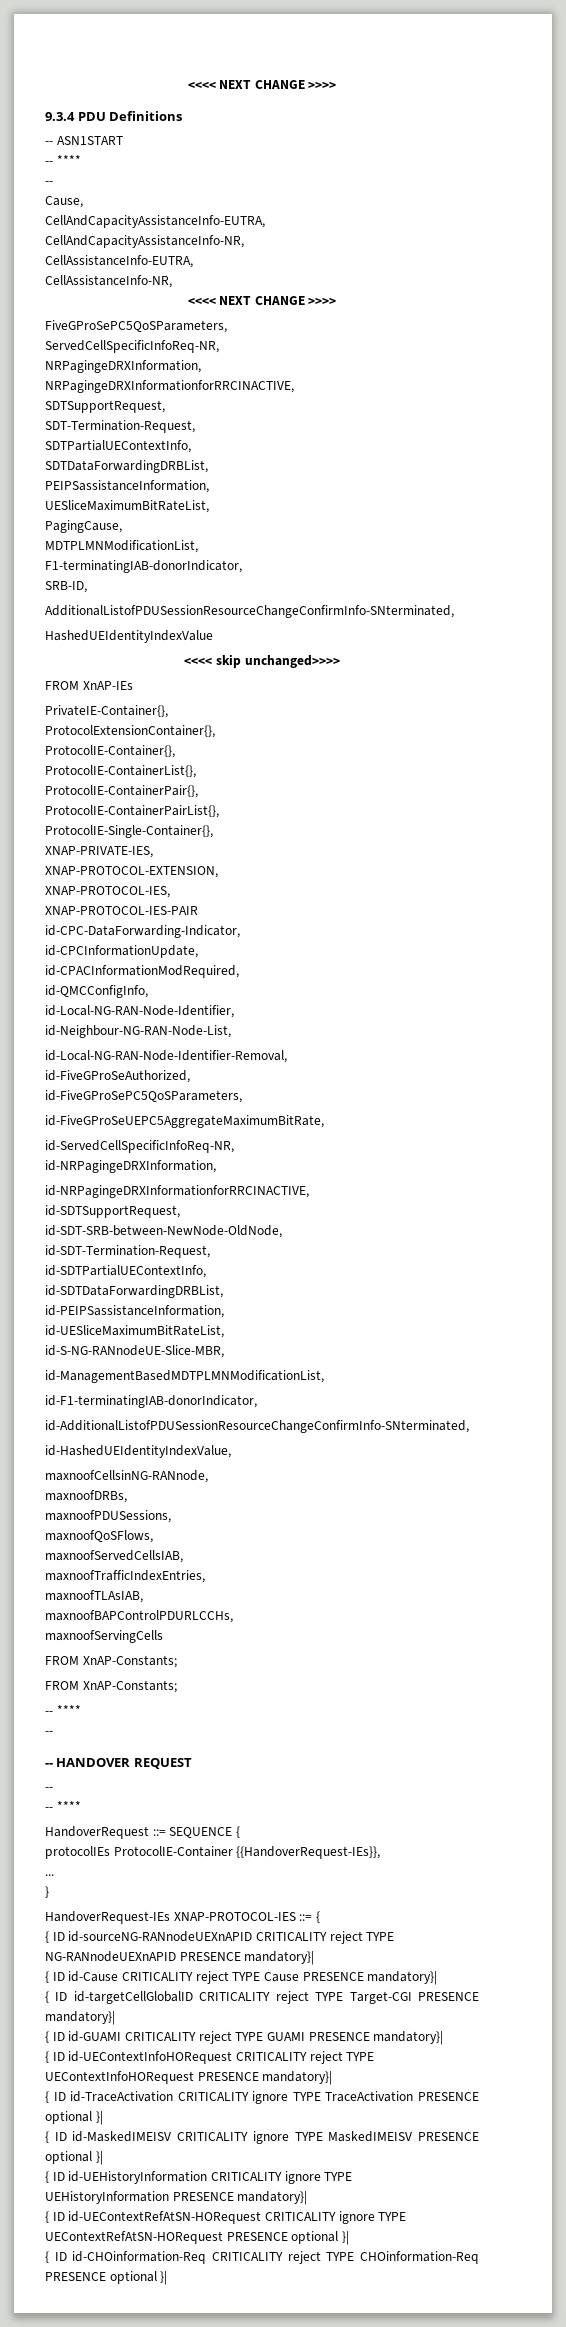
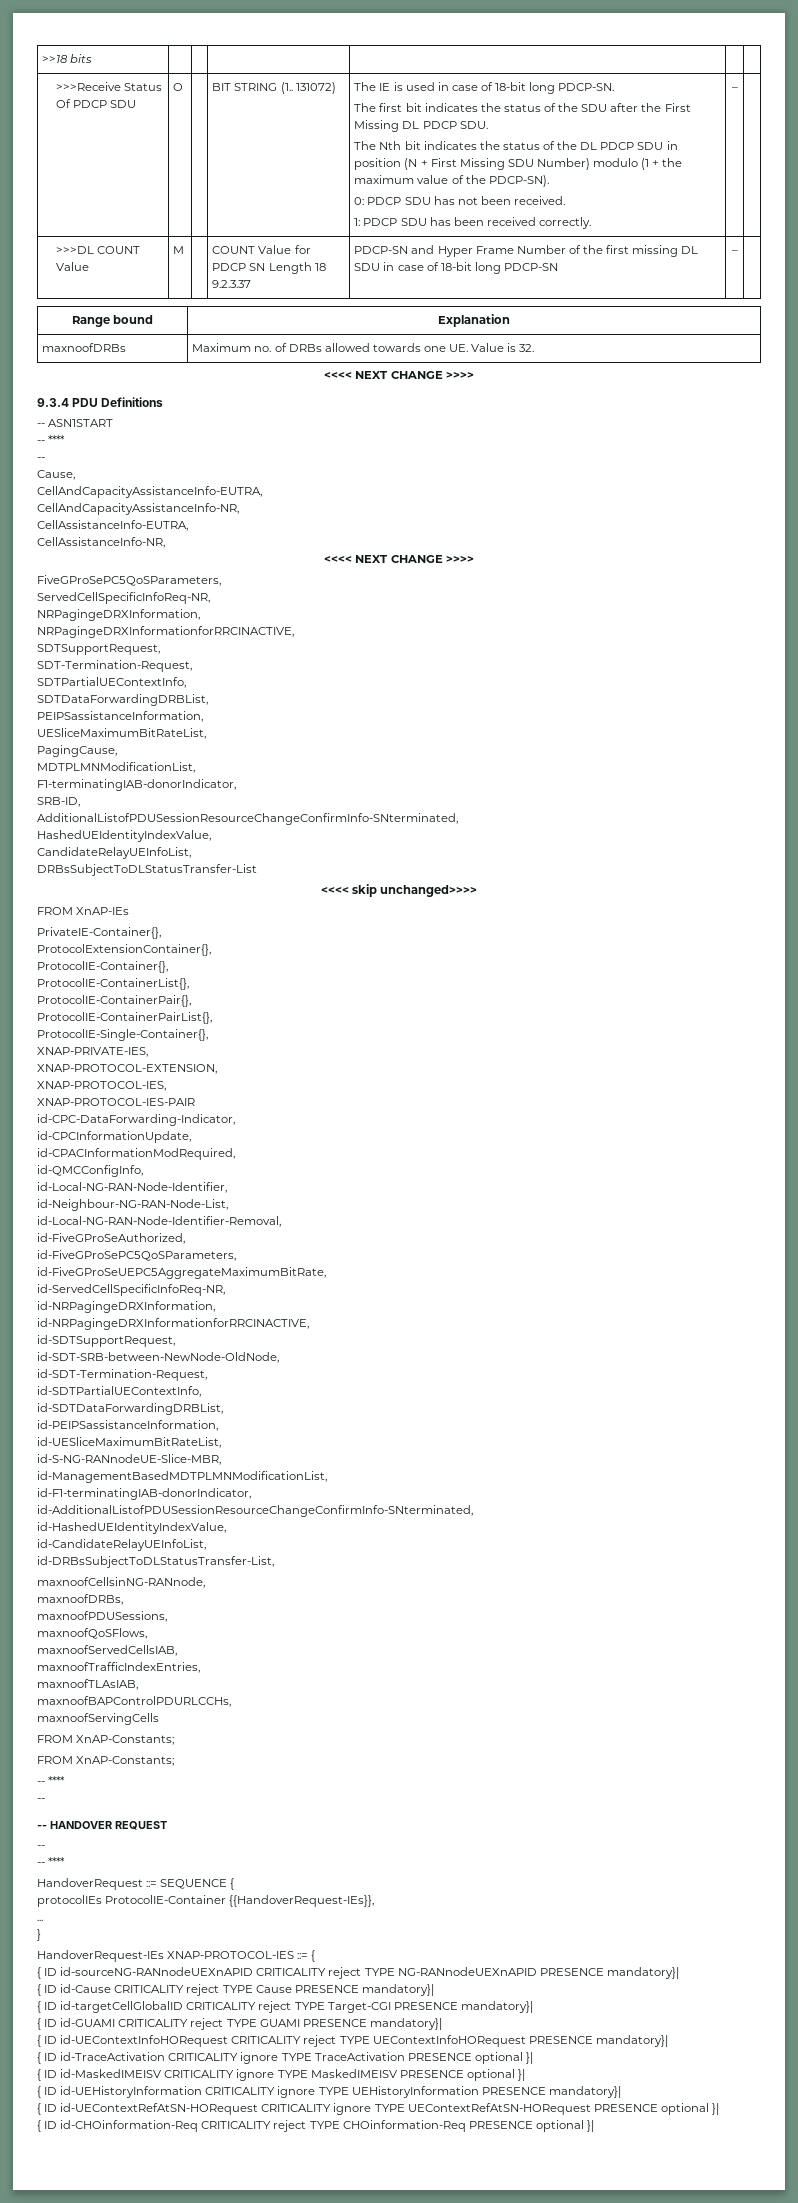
+ >>18 bits | | | | | |
+ >>>Receive Status Of PDCP SDU | O | | BIT STRING (1.. 131072) | The IE is used in case of 18-bit long PDCP-SN.
+ The first bit indicates the status of the SDU after the First Missing DL PDCP SDU.
+ The Nth bit indicates the status of the DL PDCP SDU in position (N + First Missing SDU Number) modulo (1 + the maximum value of the PDCP-SN).
+ 0: PDCP SDU has not been received.
+ 1: PDCP SDU has been received correctly. | – |
+ >>>DL COUNT Value | M | | COUNT Value for PDCP SN Length 18 9.2.3.37 | PDCP-SN and Hyper Frame Number of the first missing DL SDU in case of 18-bit long PDCP-SN | – |
+ Range bound | Explanation
+ maxnoofDRBs | Maximum no. of DRBs allowed towards one UE. Value is 32.
- HashedUEIdentityIndexValue
+ HashedUEIdentityIndexValue,
+ CandidateRelayUEInfoList,
+ DRBsSubjectToDLStatusTransfer-List
+ id-CandidateRelayUEInfoList,
+ id-DRBsSubjectToDLStatusTransfer-List,

